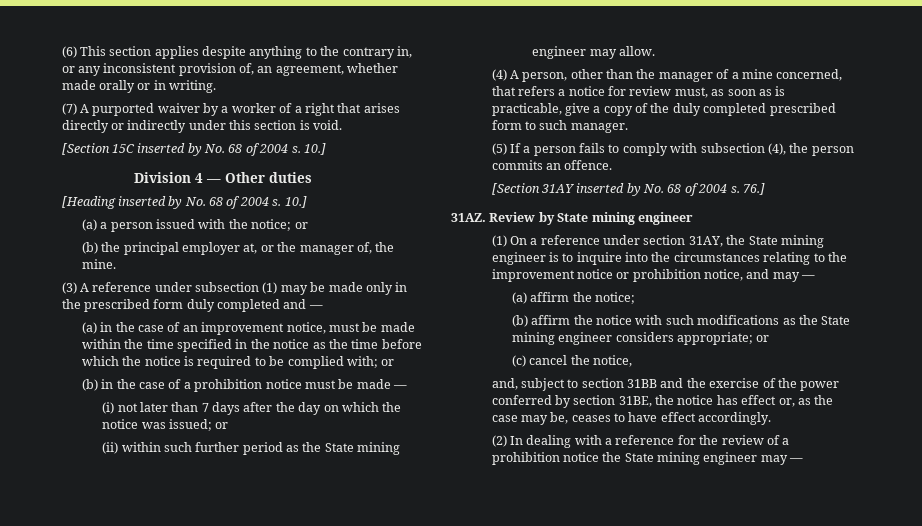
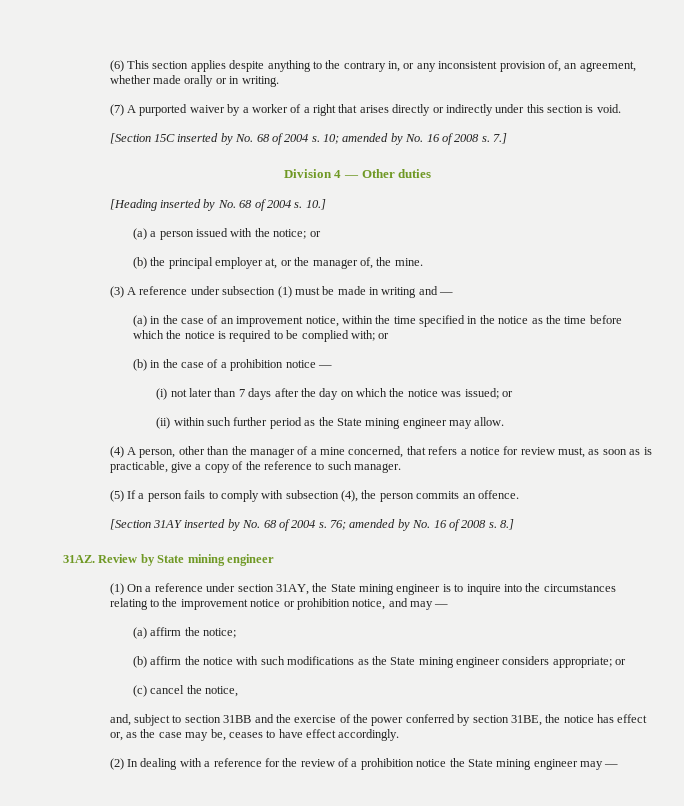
- [Section 15C inserted by No. 68 of 2004 s. 10.]
+ [Section 15C inserted by No. 68 of 2004 s. 10; amended by No. 16 of 2008 s. 7.]
- (3) A reference under subsection (1) may be made only in the prescribed form duly completed and —
+ (3) A reference under subsection (1) must be made in writing and —
- (a) in the case of an improvement notice, must be made within the time specified in the notice as the time before which the notice is required to be complied with; or
+ (a) in the case of an improvement notice, within the time specified in the notice as the time before which the notice is required to be complied with; or
- (b) in the case of a prohibition notice must be made —
+ (b) in the case of a prohibition notice —
- (4) A person, other than the manager of a mine concerned, that refers a notice for review must, as soon as is practicable, give a copy of the duly completed prescribed form to such manager.
+ (4) A person, other than the manager of a mine concerned, that refers a notice for review must, as soon as is practicable, give a copy of the reference to such manager.
- 76.]
+ 76; amended by No. 16 of 2008 s. 8.]

